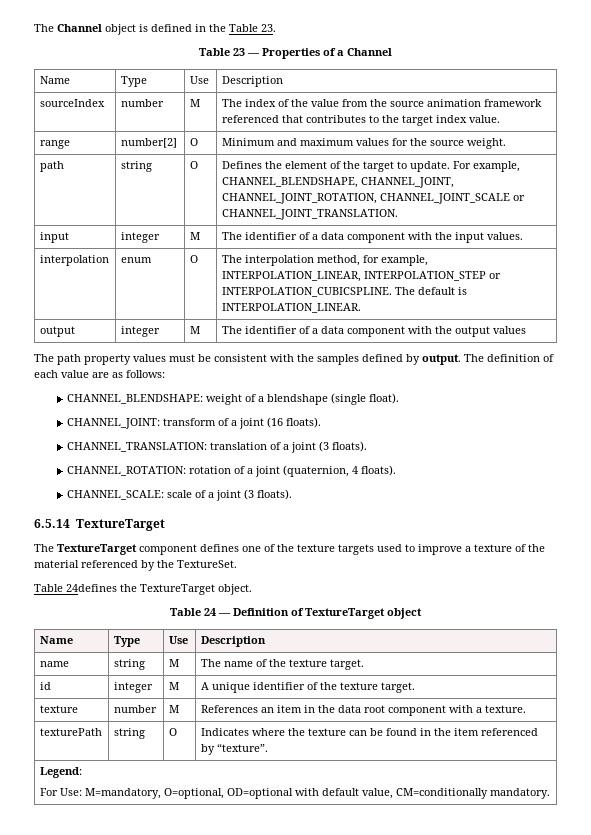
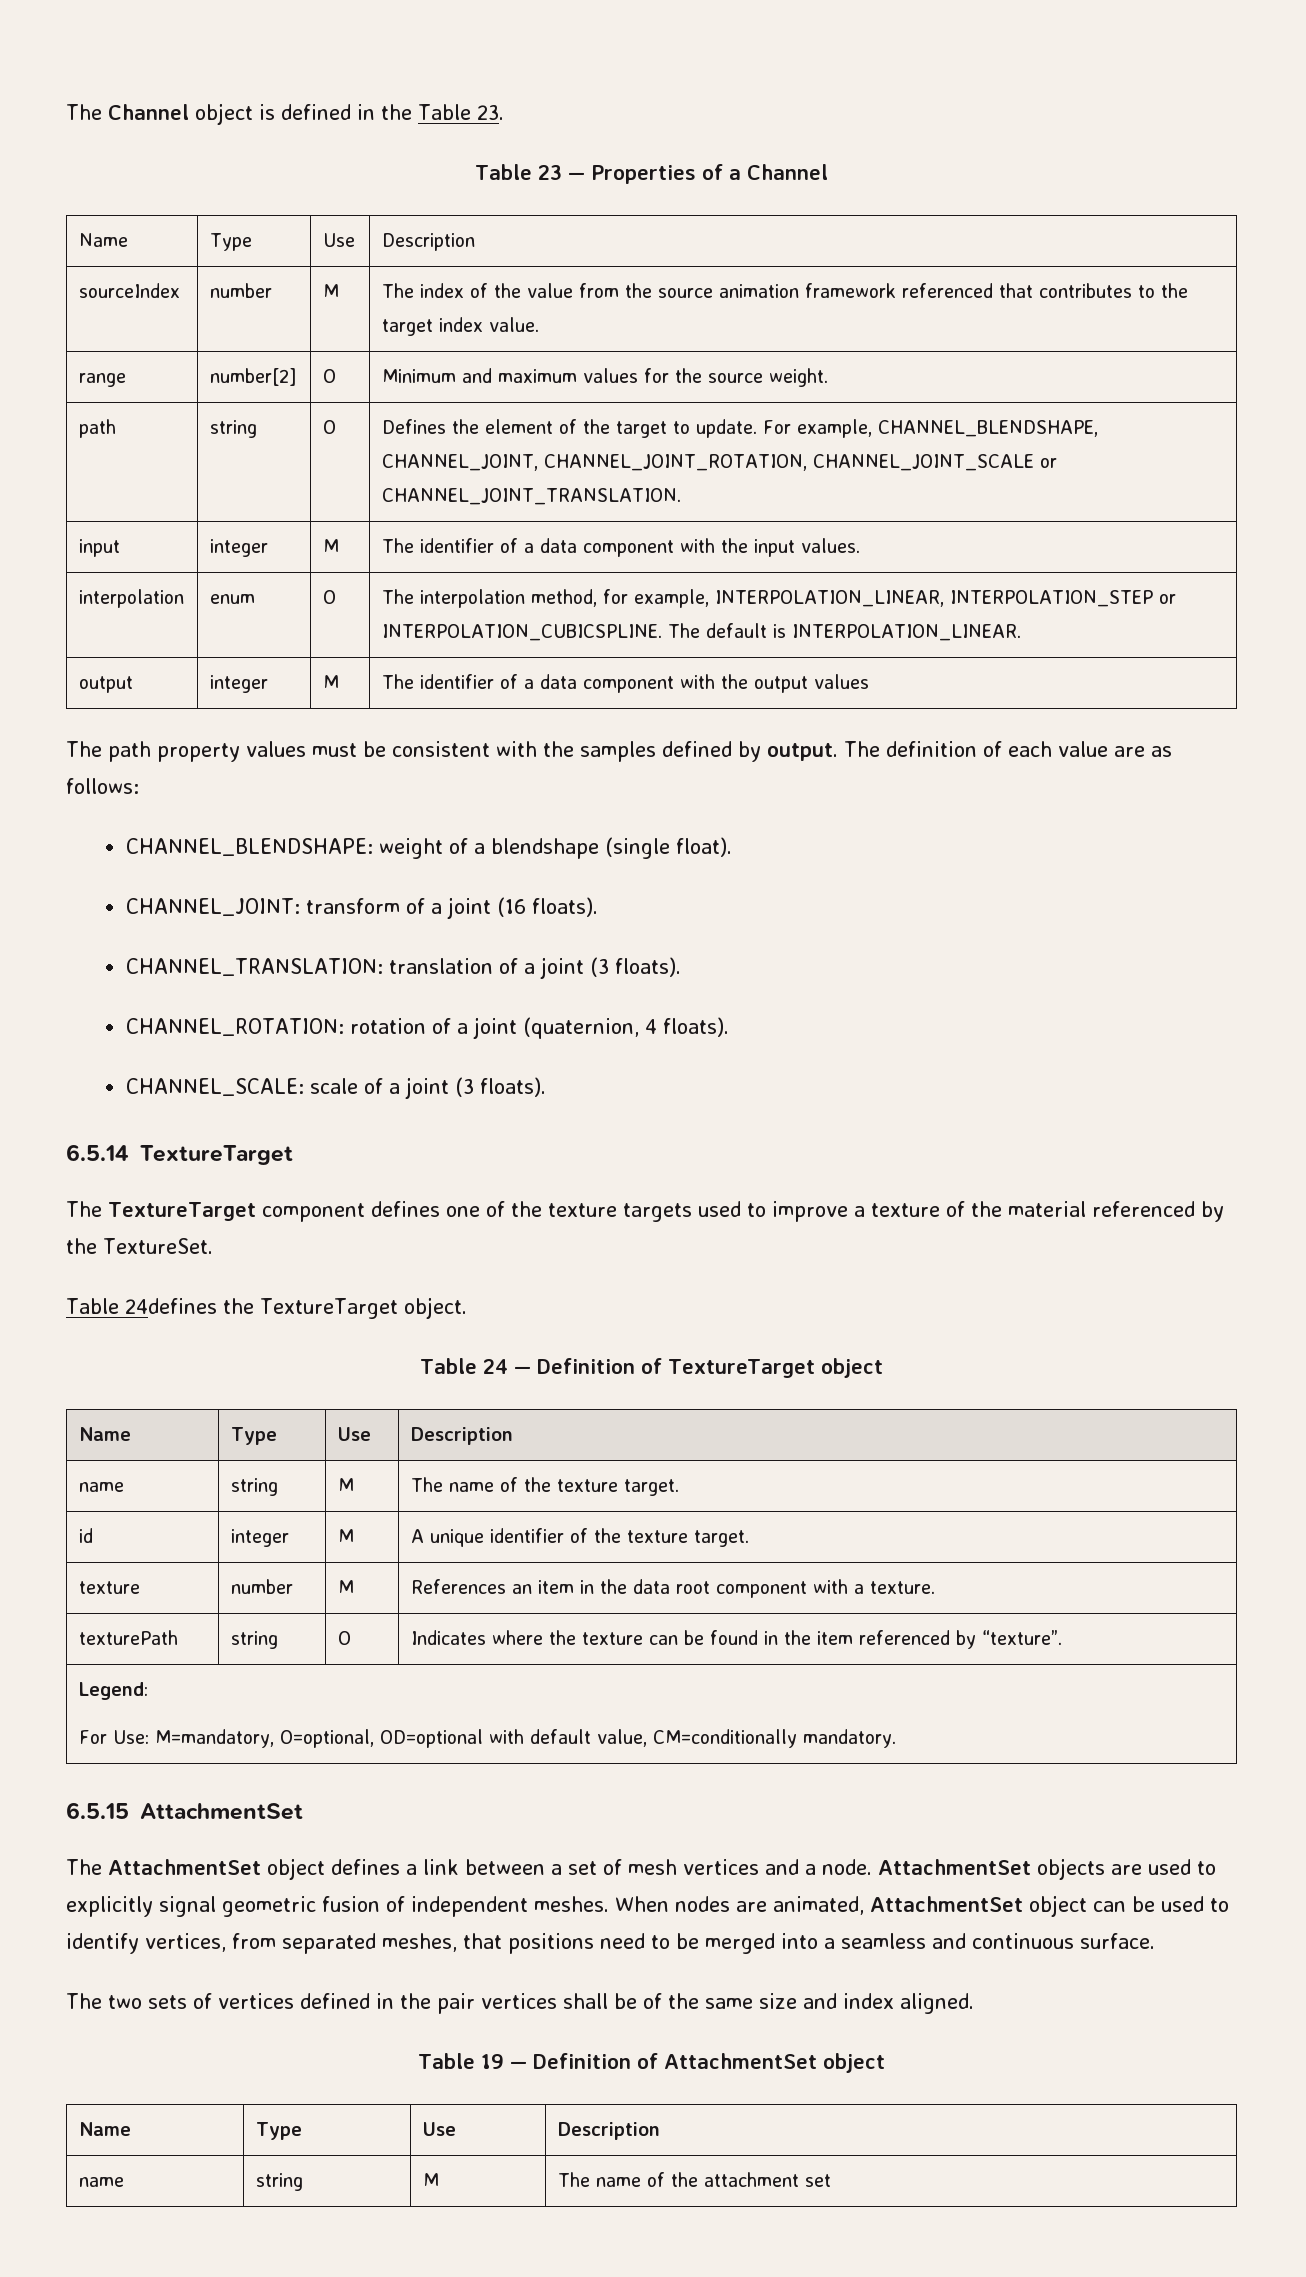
+ 6.5.15 AttachmentSet
+ The AttachmentSet object defines a link between a set of mesh vertices and a node. AttachmentSet objects are used to explicitly signal geometric fusion of independent meshes. When nodes are animated, AttachmentSet object can be used to identify vertices, from separated meshes, that positions need to be merged into a seamless and continuous surface.
+ The two sets of vertices defined in the pair vertices shall be of the same size and index aligned.
+ Table 19 — Definition of AttachmentSet object
+ Name | Type | Use | Description
+ name | string | M | The name of the attachment set

